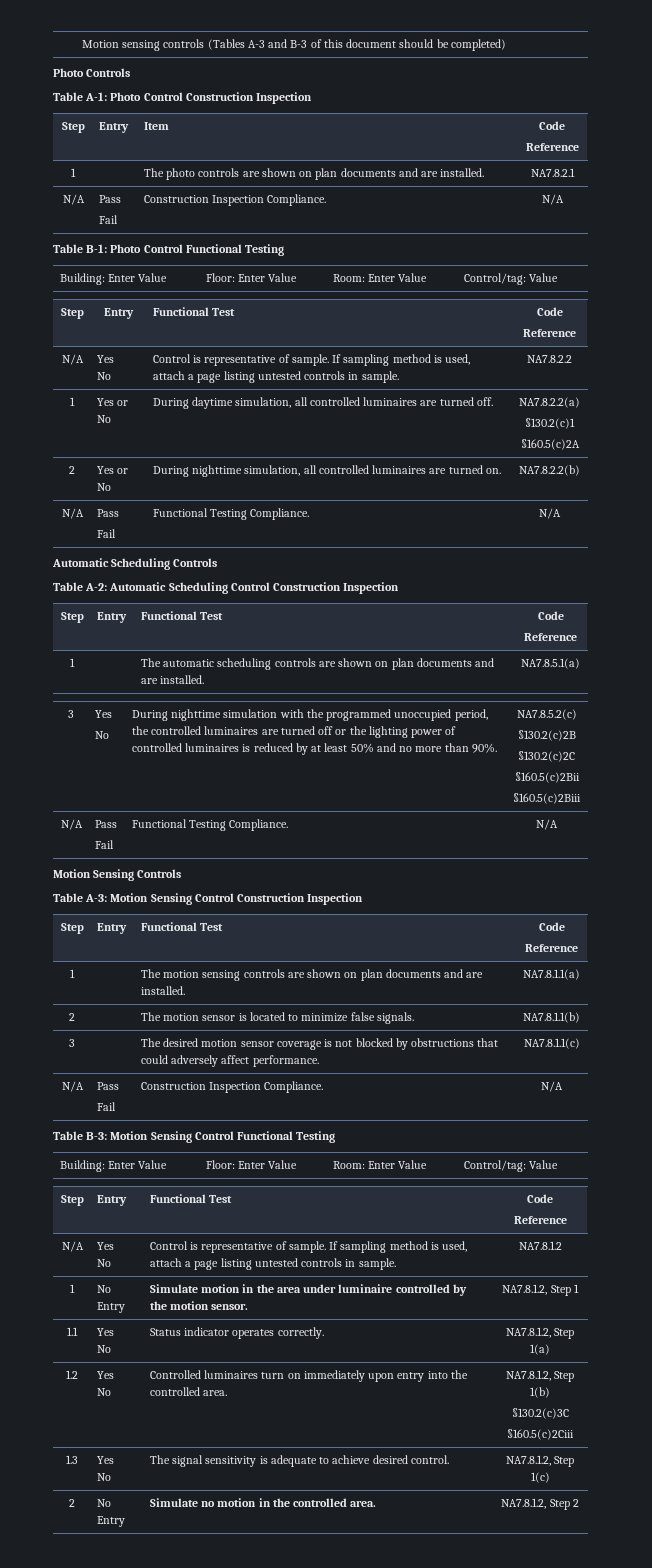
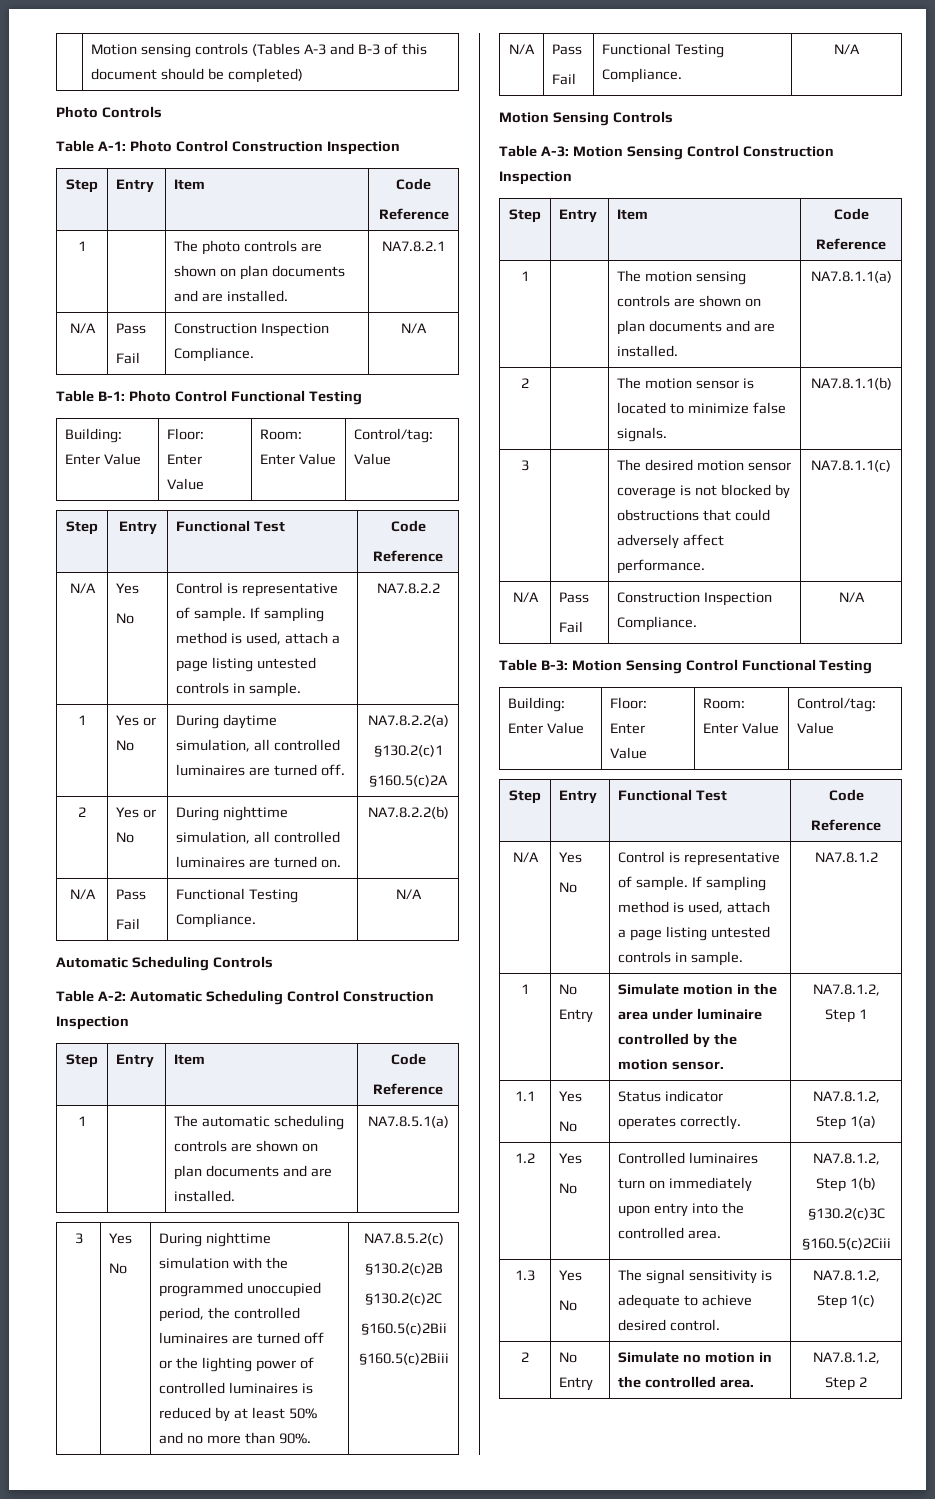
  Table A-2: Automatic Scheduling Control Construction Inspection
- Step | Entry | Functional Test | Code
+ Step | Entry | Item | Code
  Table A-3: Motion Sensing Control Construction Inspection
- Step | Entry | Functional Test | Code
+ Step | Entry | Item | Code

